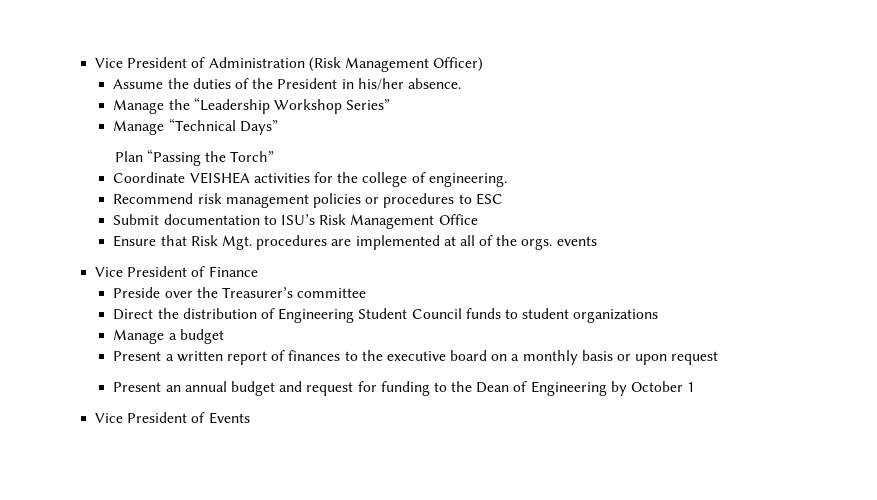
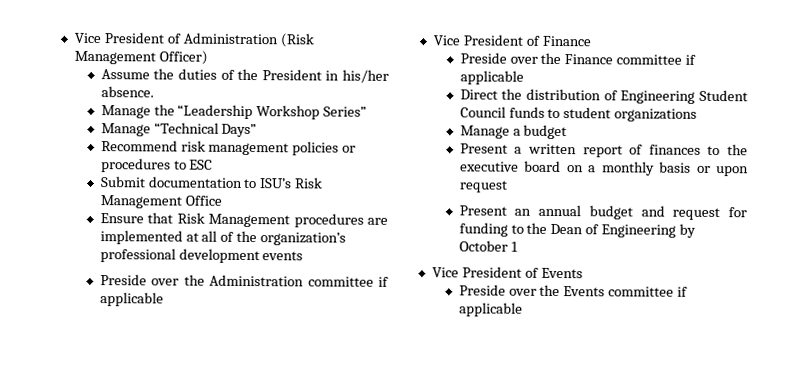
- Plan “Passing the Torch”
- Coordinate VEISHEA activities for the college of engineering.
- Ensure that Risk Mgt. procedures are implemented at all of the orgs. events
+ Ensure that Risk Management procedures are implemented at all of the organization’s professional development events
+ Preside over the Administration committee if applicable
- Preside over the Treasurer’s committee
+ Preside over the Finance committee if applicable
+ Preside over the Events committee if applicable

